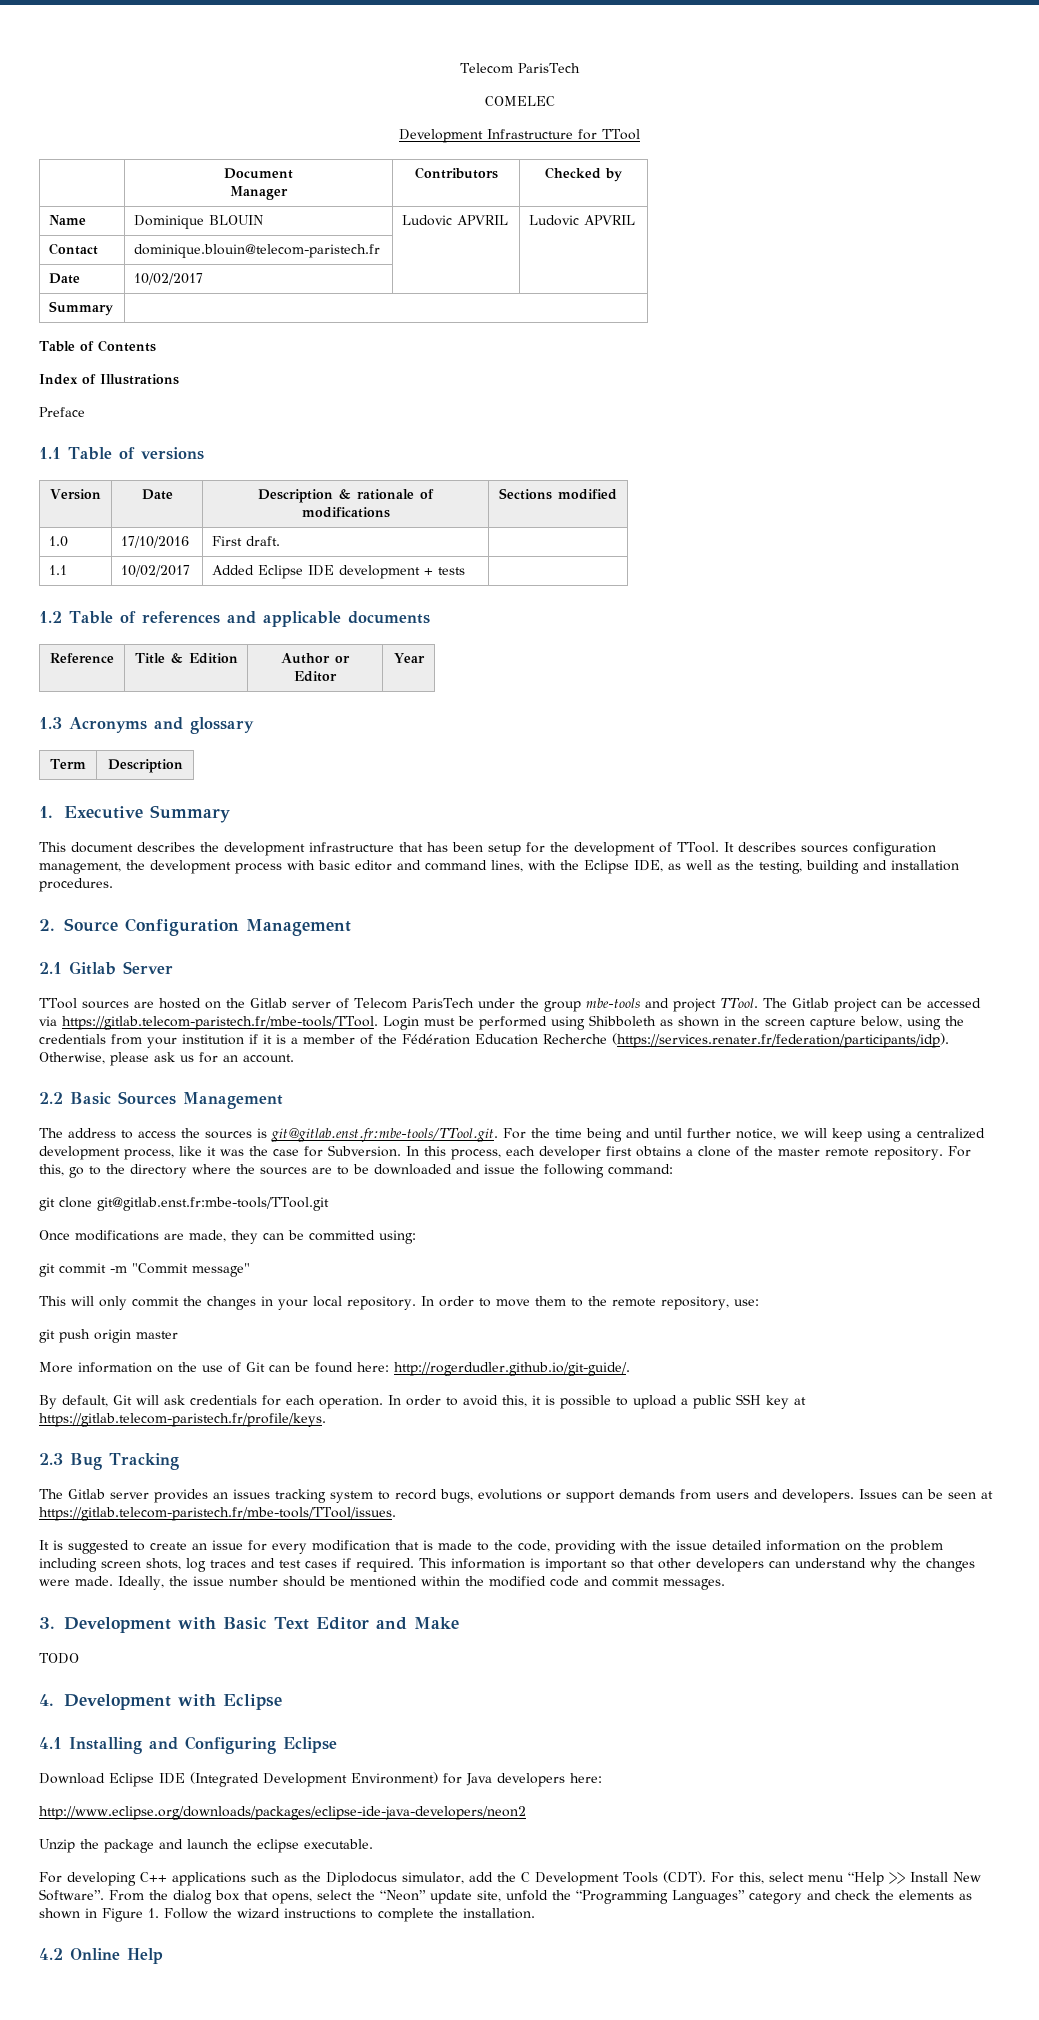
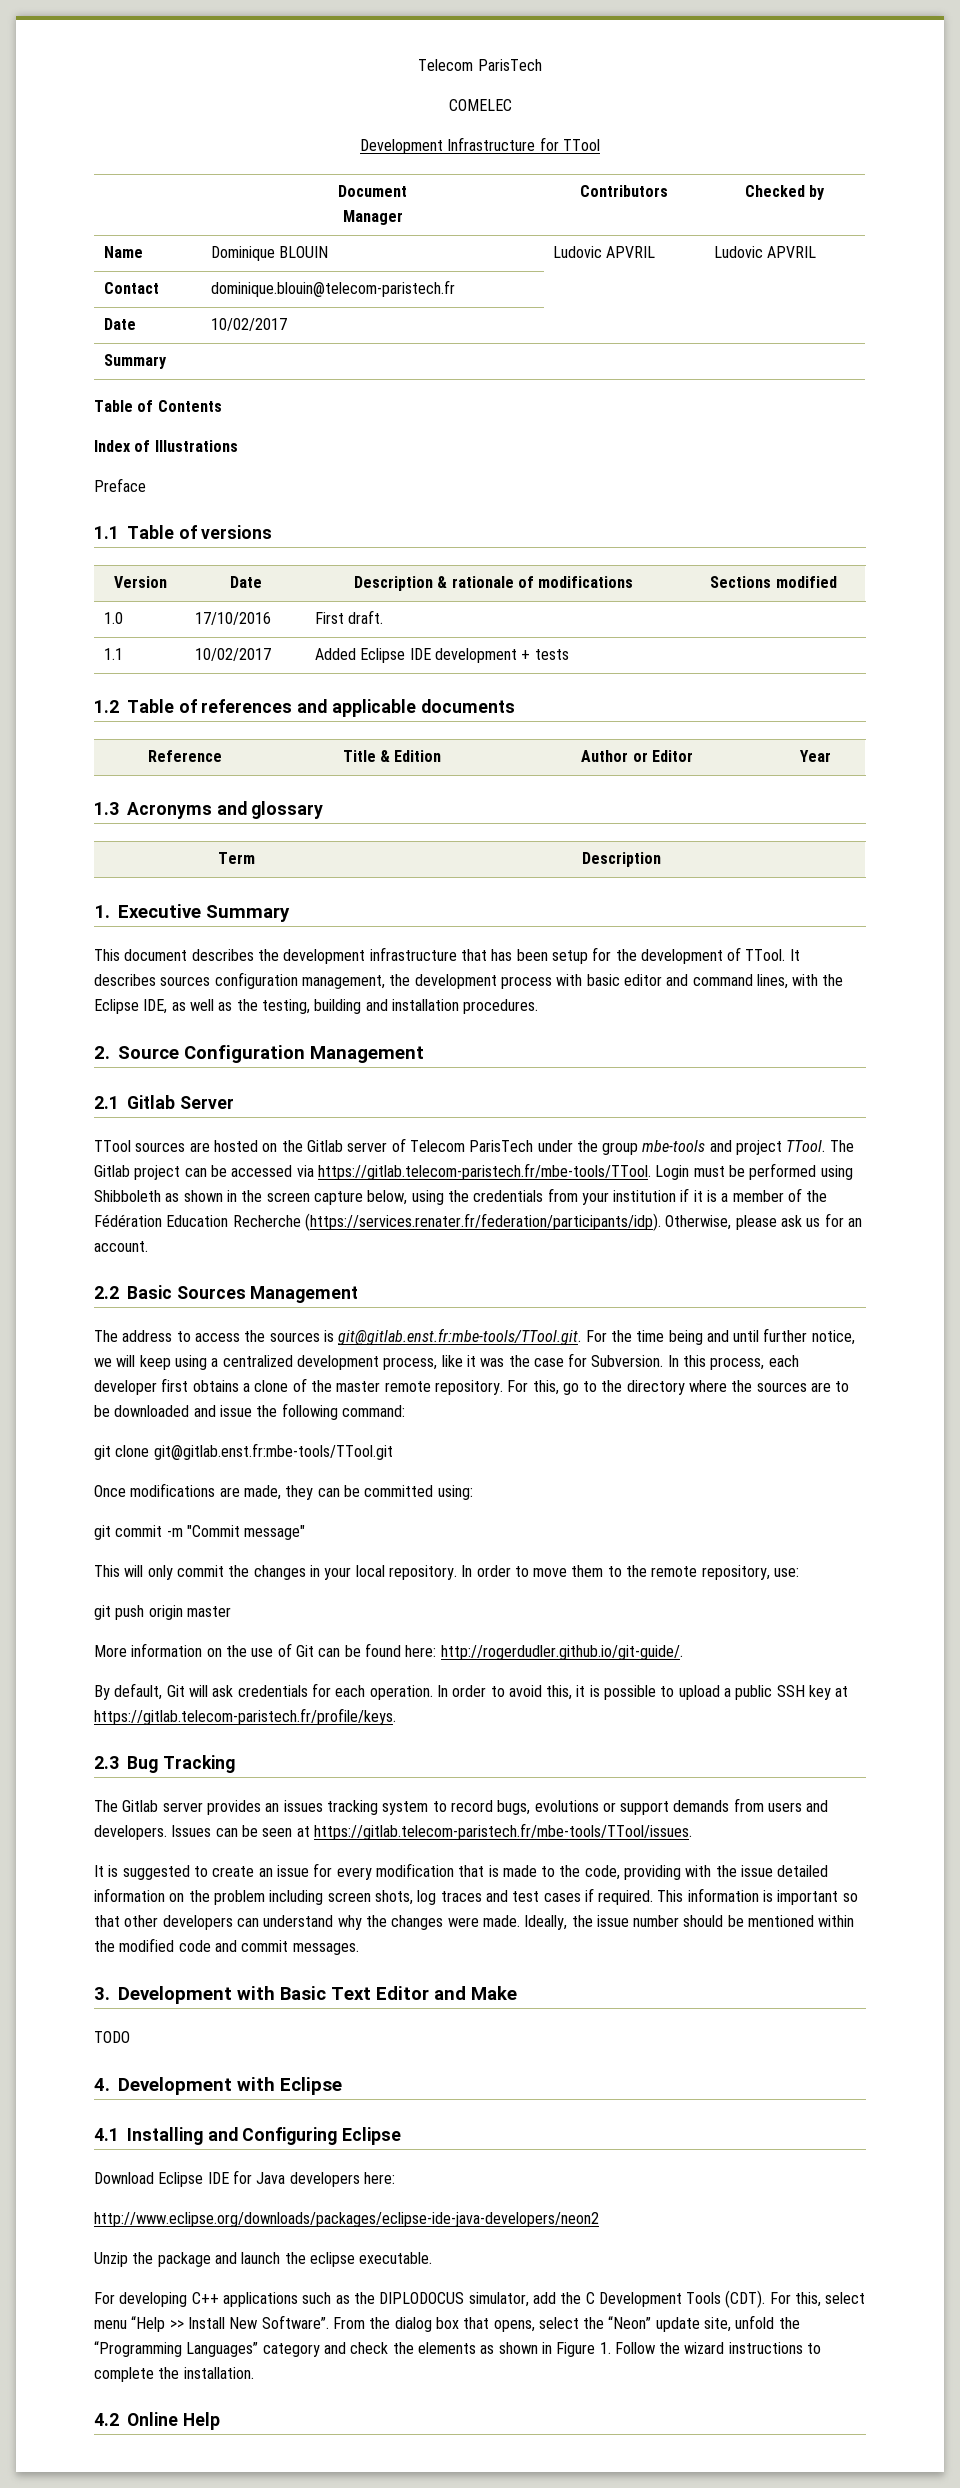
- Download Eclipse IDE (Integrated Development Environment) for Java developers here:
+ Download Eclipse IDE for Java developers here:
- For developing C++ applications such as the Diplodocus simulator, add the C Development Tools (CDT).
+ For developing C++ applications such as the DIPLODOCUS simulator, add the C Development Tools (CDT).

